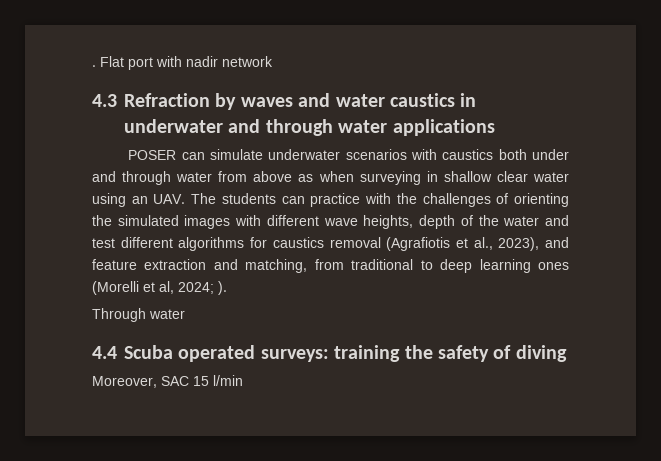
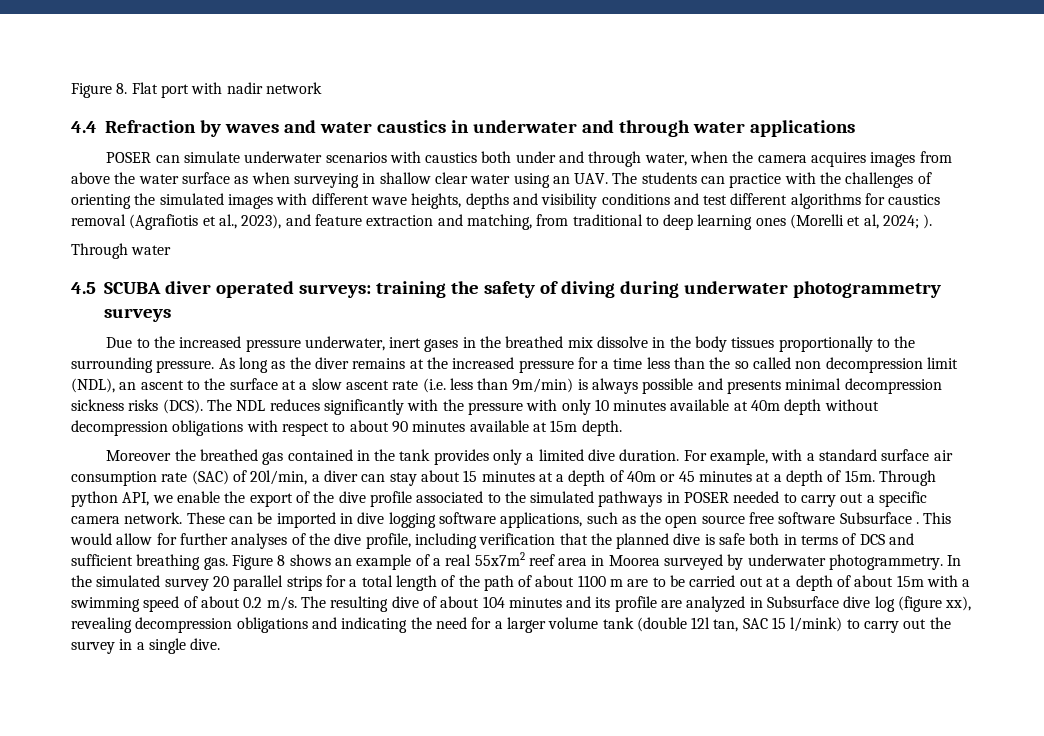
- . Flat port with nadir network
+ Figure 8. Flat port with nadir network
- 4.3 Refraction by waves and water caustics in underwater and through water applications
+ 4.4 Refraction by waves and water caustics in underwater and through water applications
- POSER can simulate underwater scenarios with caustics both under and through water from above as when surveying in shallow clear water using an UAV. The students can practice with the challenges of orienting the simulated images with different wave heights, depth of the water and test different algorithms for caustics removal (Agrafiotis et al., 2023), and feature extraction and matching, from traditional to deep learning ones (Morelli et al, 2024;
+ POSER can simulate underwater scenarios with caustics both under and through water, when the camera acquires images from above the water surface as when surveying in shallow clear water using an UAV. The students can practice with the challenges of orienting the simulated images with different wave heights, depths and visibility conditions and test different algorithms for caustics removal (Agrafiotis et al., 2023), and feature extraction and matching, from traditional to deep learning ones (Morelli et al, 2024;
- 4.4 Scuba operated surveys: training the safety of diving
- Moreover, SAC 15 l/min
+ 4.5 SCUBA diver operated surveys: training the safety of diving during underwater photogrammetry surveys
+ Due to the increased pressure underwater, inert gases in the breathed mix dissolve in the body tissues proportionally to the surrounding pressure. As long as the diver remains at the increased pressure for a time less than the so called non decompression limit (NDL), an ascent to the surface at a slow ascent rate (i.e. less than 9m/min) is always possible and presents minimal decompression sickness risks (DCS). The NDL reduces significantly with the pressure with only 10 minutes available at 40m depth without decompression obligations with respect to about 90 minutes available at 15m depth.
+ Moreover the breathed gas contained in the tank provides only a limited dive duration. For example, with a standard surface air consumption rate (SAC) of 20l/min, a diver can stay about 15 minutes at a depth of 40m or 45 minutes at a depth of 15m. Through python API, we enable the export of the dive profile associated to the simulated pathways in POSER needed to carry out a specific camera network. These can be imported in dive logging software applications, such as the open source free software Subsurface . This would allow for further analyses of the dive profile, including verification that the planned dive is safe both in terms of DCS and sufficient breathing gas. Figure 8 shows an example of a real 55x7m2 reef area in Moorea surveyed by underwater photogrammetry. In the simulated survey 20 parallel strips for a total length of the path of about 1100 m are to be carried out at a depth of about 15m with a swimming speed of about 0.2 m/s. The resulting dive of about 104 minutes and its profile are analyzed in Subsurface dive log (figure xx), revealing decompression obligations and indicating the need for a larger volume tank (double 12l tan, SAC 15 l/mink) to carry out the survey in a single dive.

